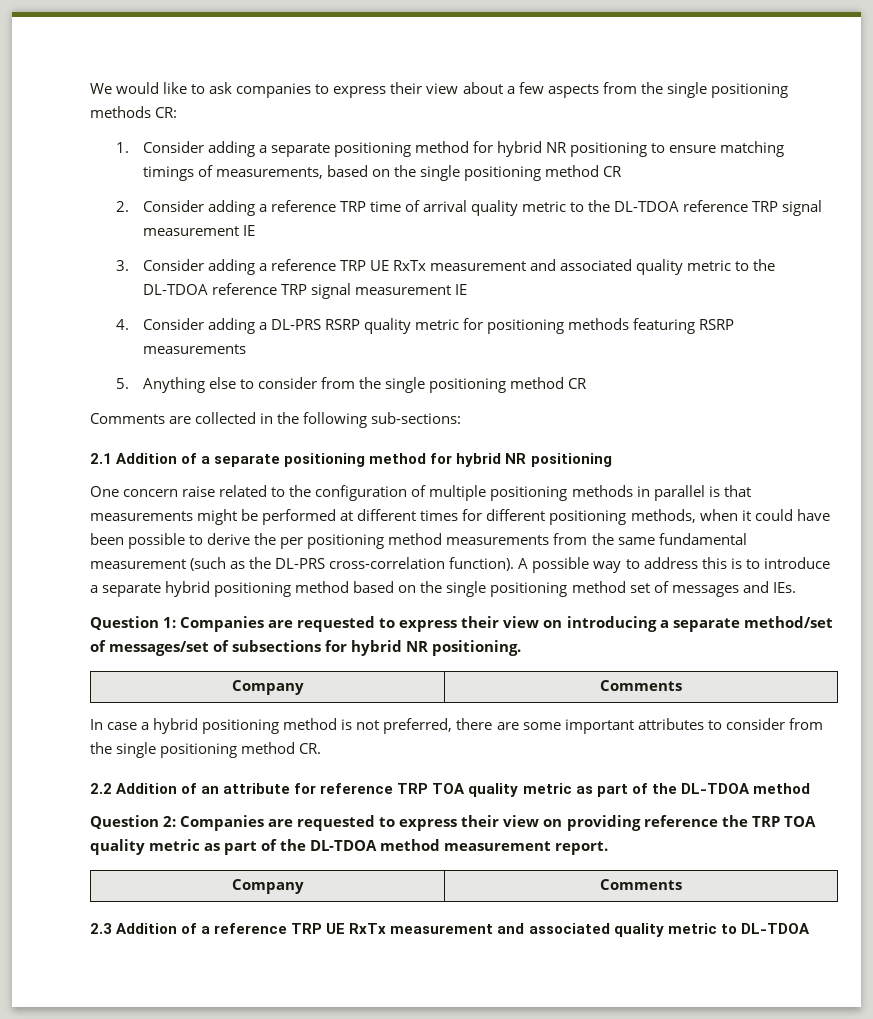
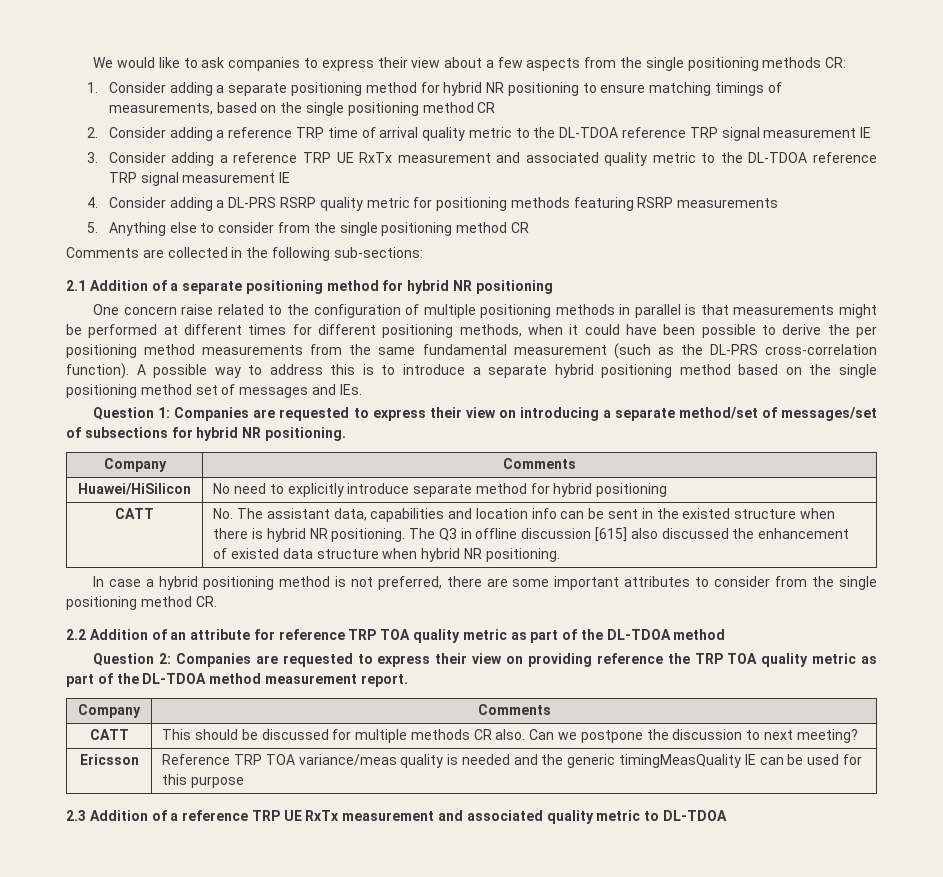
+ Huawei/HiSilicon | No need to explicitly introduce separate method for hybrid positioning
+ CATT | No. The assistant data, capabilities and location info can be sent in the existed structure when there is hybrid NR positioning. The Q3 in offline discussion [615] also discussed the enhancement of existed data structure when hybrid NR positioning.
+ CATT | This should be discussed for multiple methods CR also. Can we postpone the discussion to next meeting?
+ Ericsson | Reference TRP TOA variance/meas quality is needed and the generic timingMeasQuality IE can be used for this purpose

